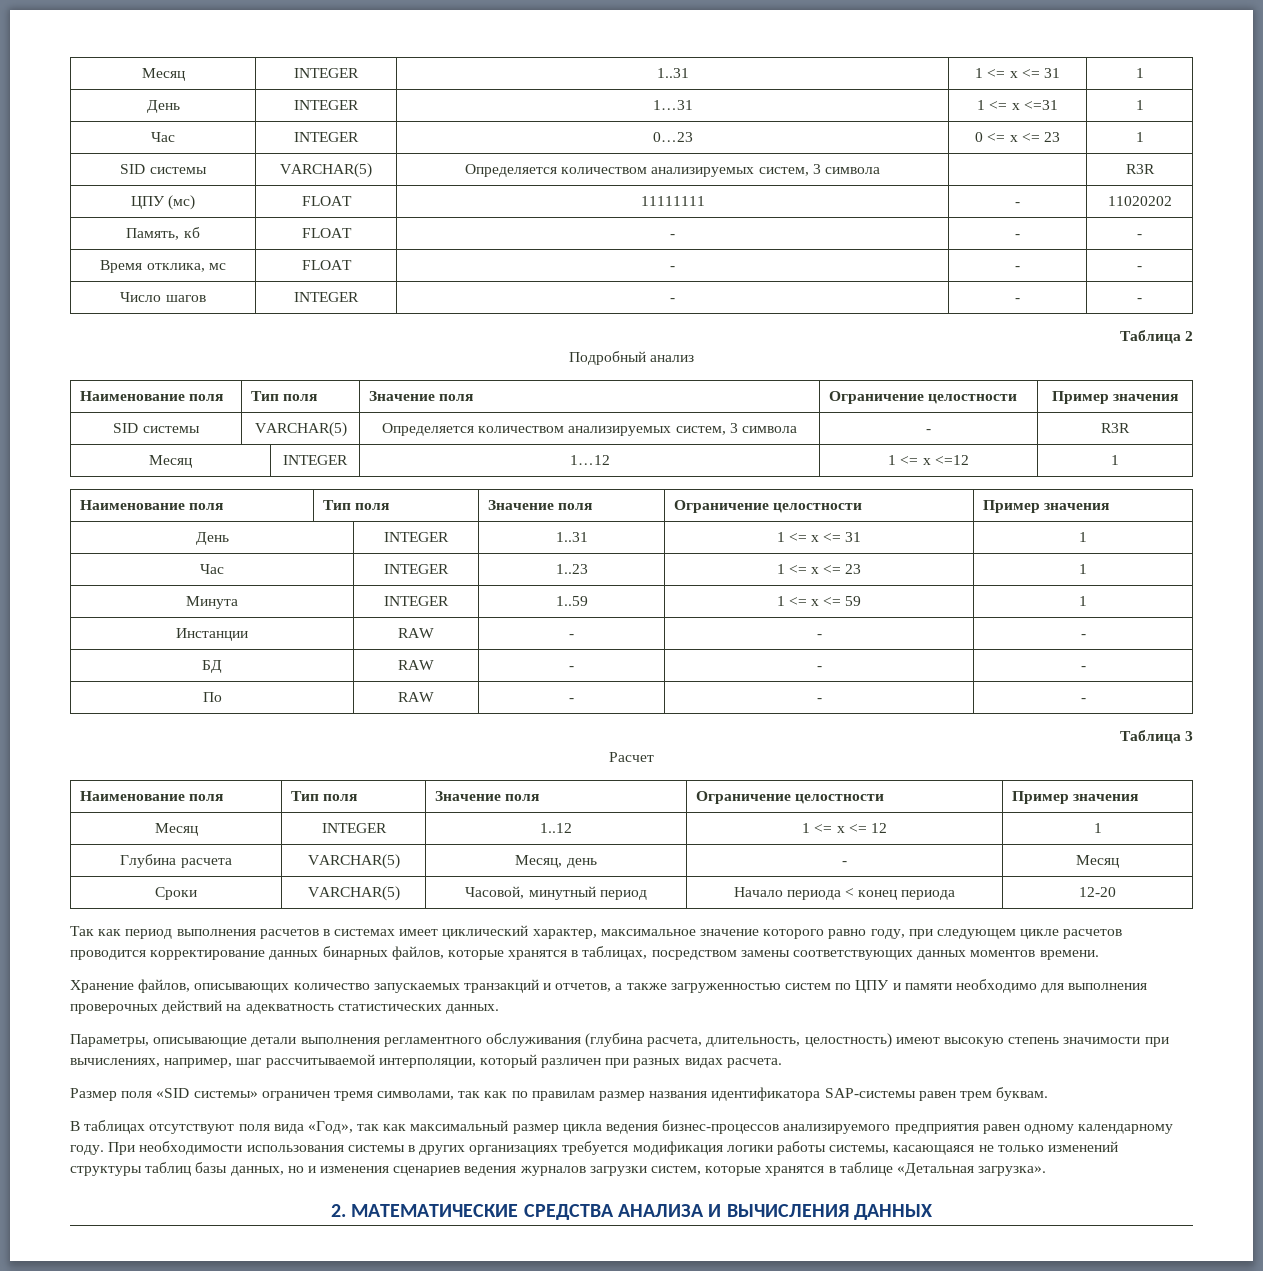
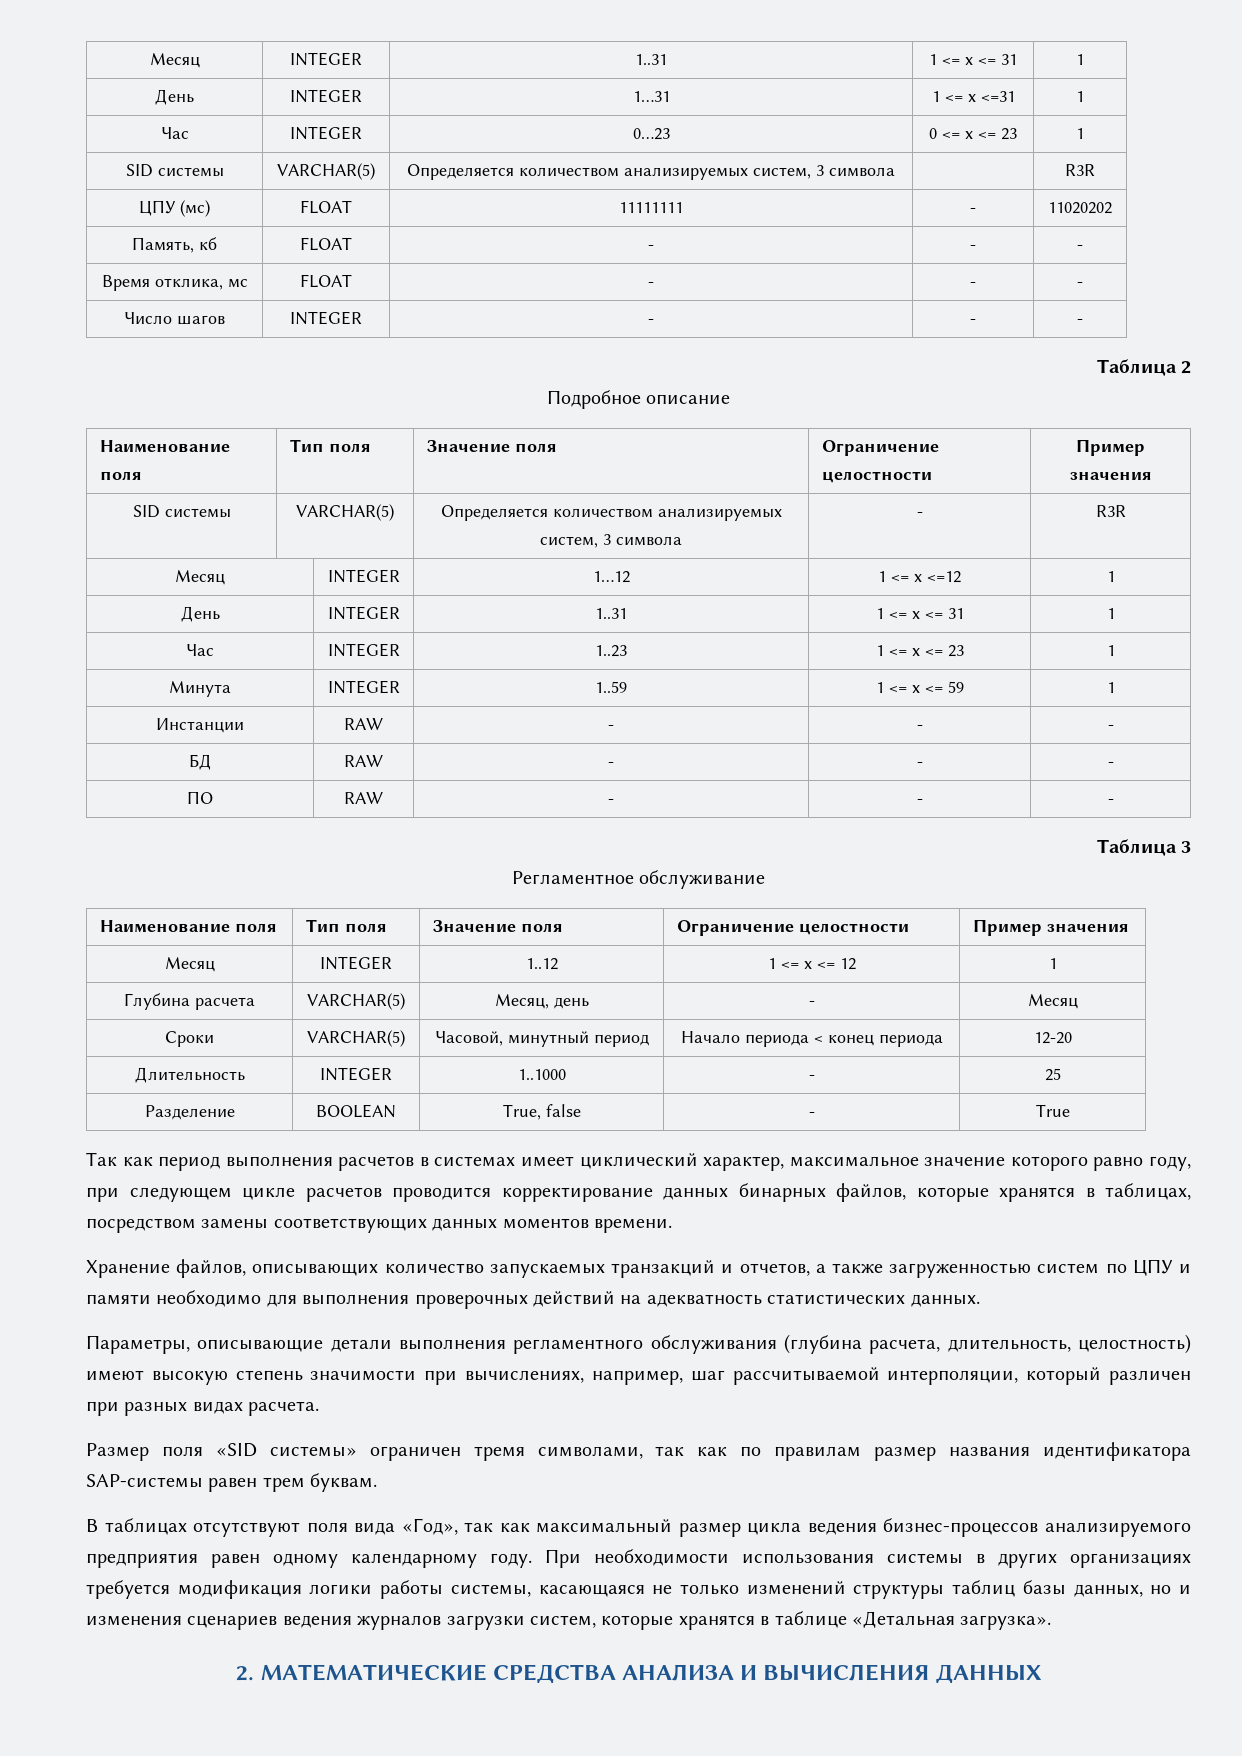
- Подробный анализ
+ Подробное описание
  Месяц | INTEGER | 1…12 | 1 <= x <=12 | 1
- Наименование поля | Тип поля | Значение поля | Ограничение целостности | Пример значения
- По | RAW | - | - | -
+ ПО | RAW | - | - | -
- Расчет
+ Регламентное обслуживание
+ Длительность | INTEGER | 1..1000 | - | 25
+ Разделение | BOOLEAN | True, false | - | True

